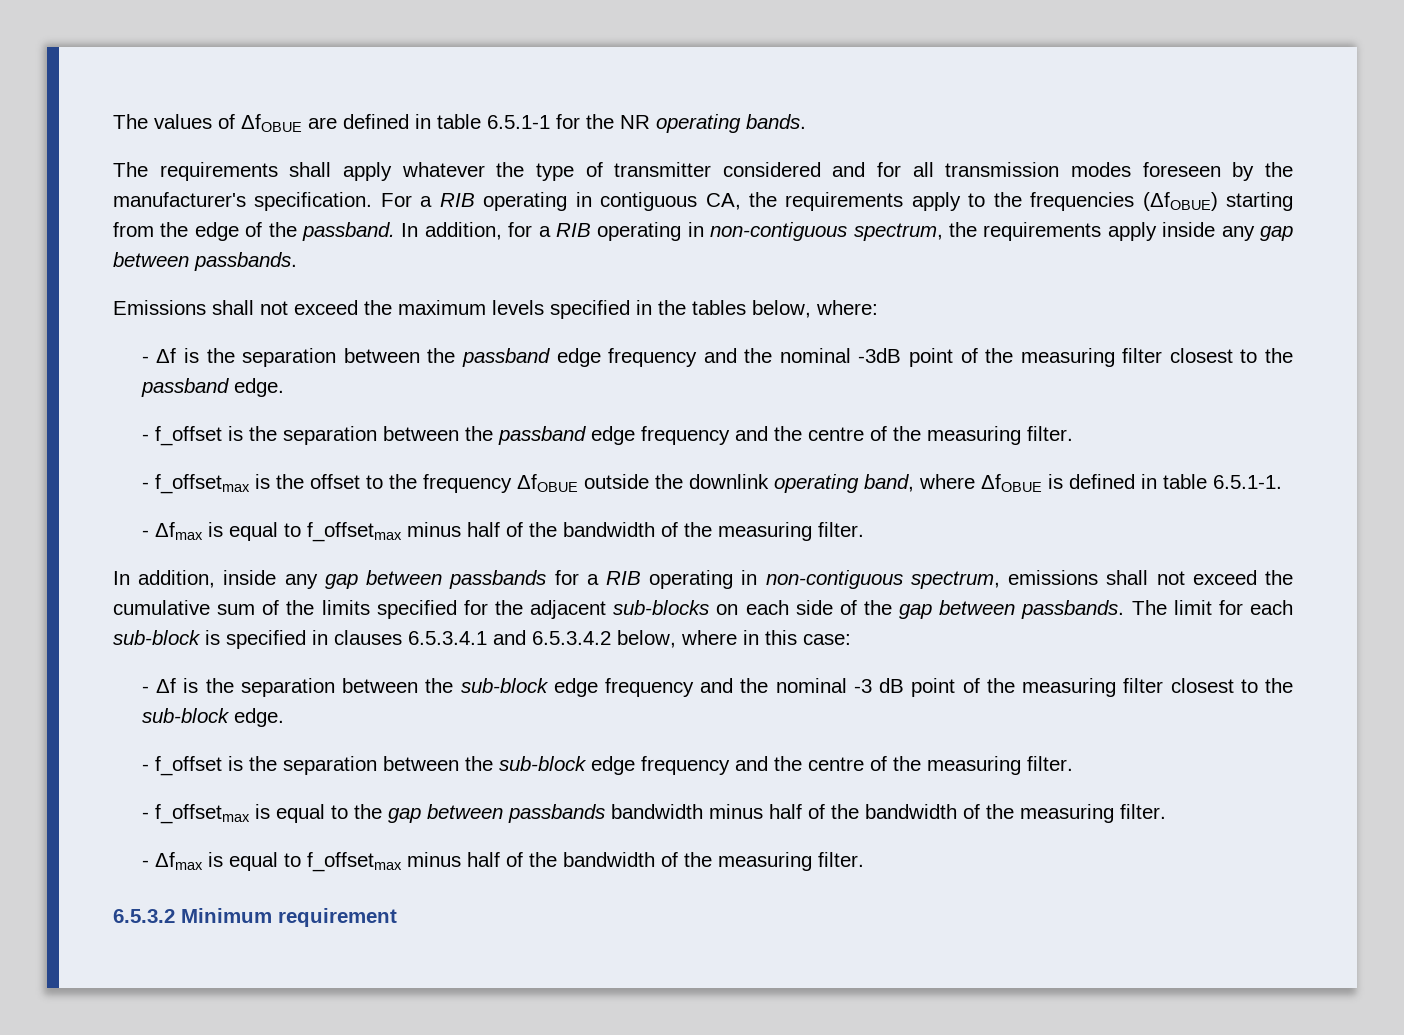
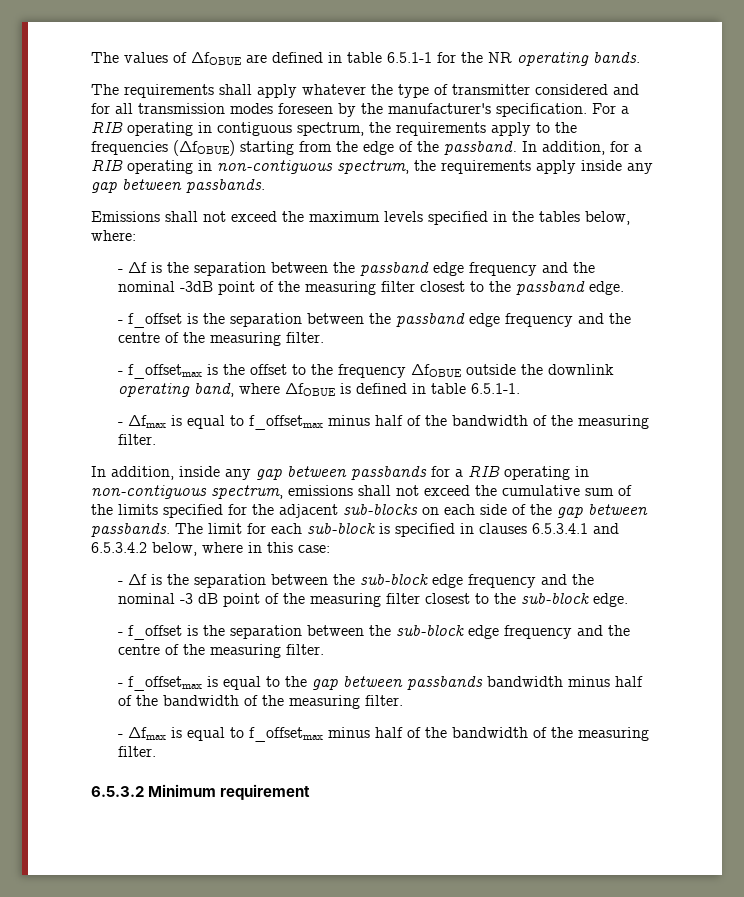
- For a RIB operating in contiguous CA, the requirements apply to the frequencies (ΔfOBUE) starting from the edge of the passband.
+ For a RIB operating in contiguous spectrum, the requirements apply to the frequencies (ΔfOBUE) starting from the edge of the passband.

